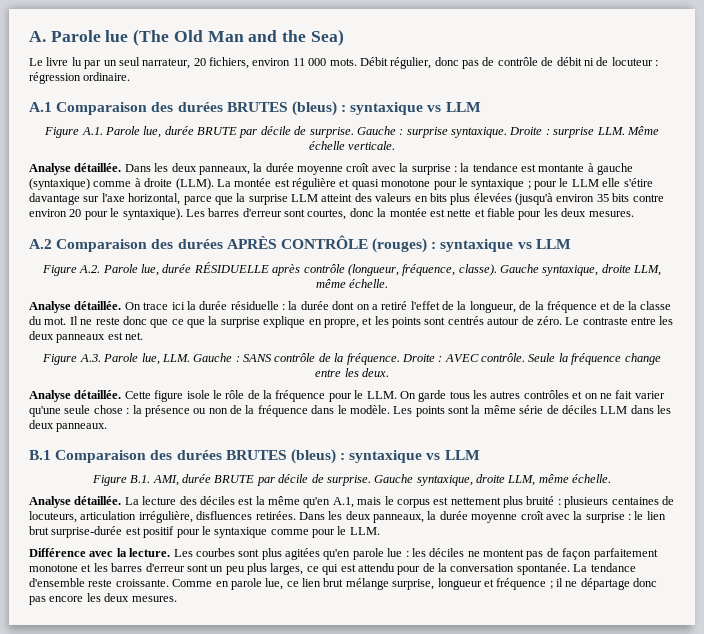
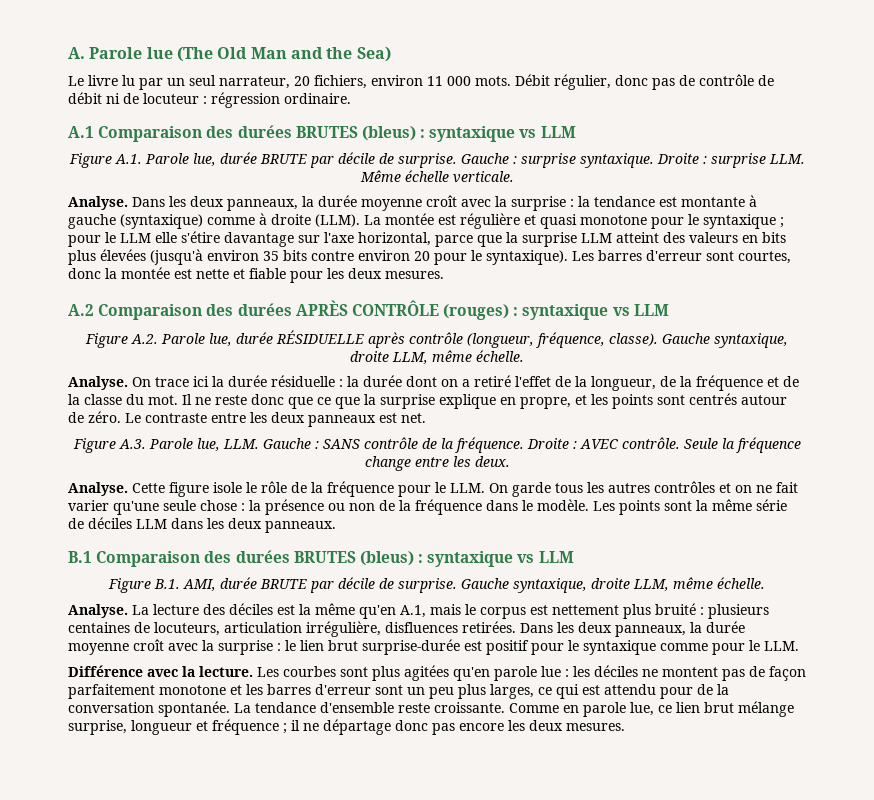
  Droite : surprise LLM. Même échelle verticale.
- Analyse détaillée.
+ Analyse.
  Figure A.2. Parole lue, durée RÉSIDUELLE après contrôle (longueur, fréquence, classe). Gauche syntaxique, droite LLM, même échelle.
- Analyse détaillée.
+ Analyse.
  Seule la fréquence change entre les deux.
- Analyse détaillée.
+ Analyse.
  Figure B.1. AMI, durée BRUTE par décile de surprise. Gauche syntaxique, droite LLM, même échelle.
- Analyse détaillée.
+ Analyse.

